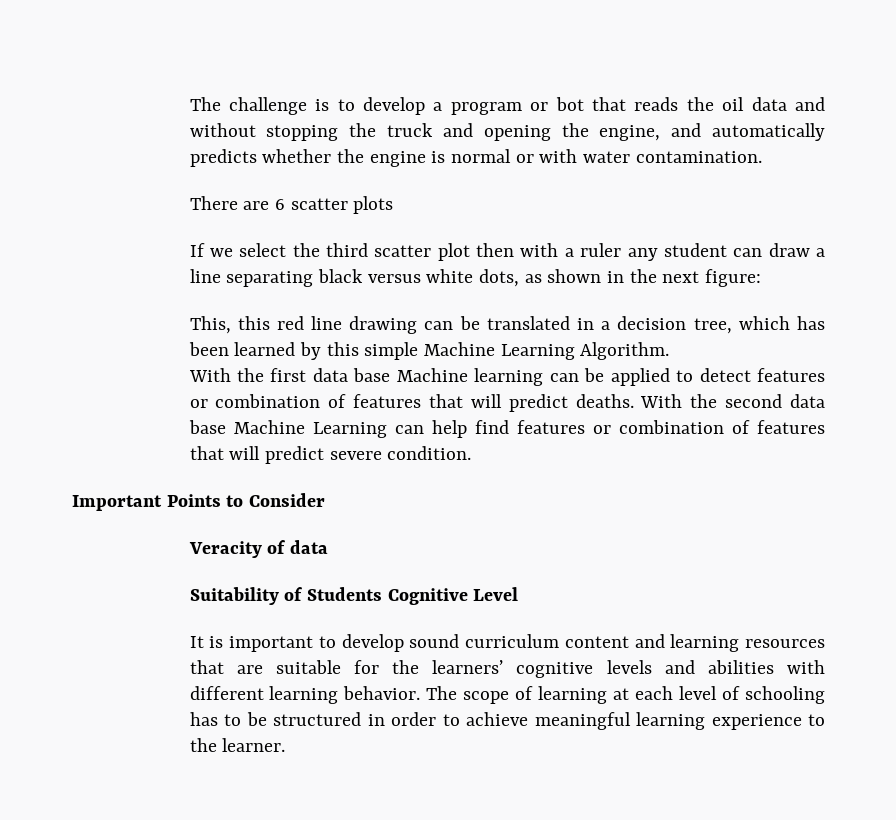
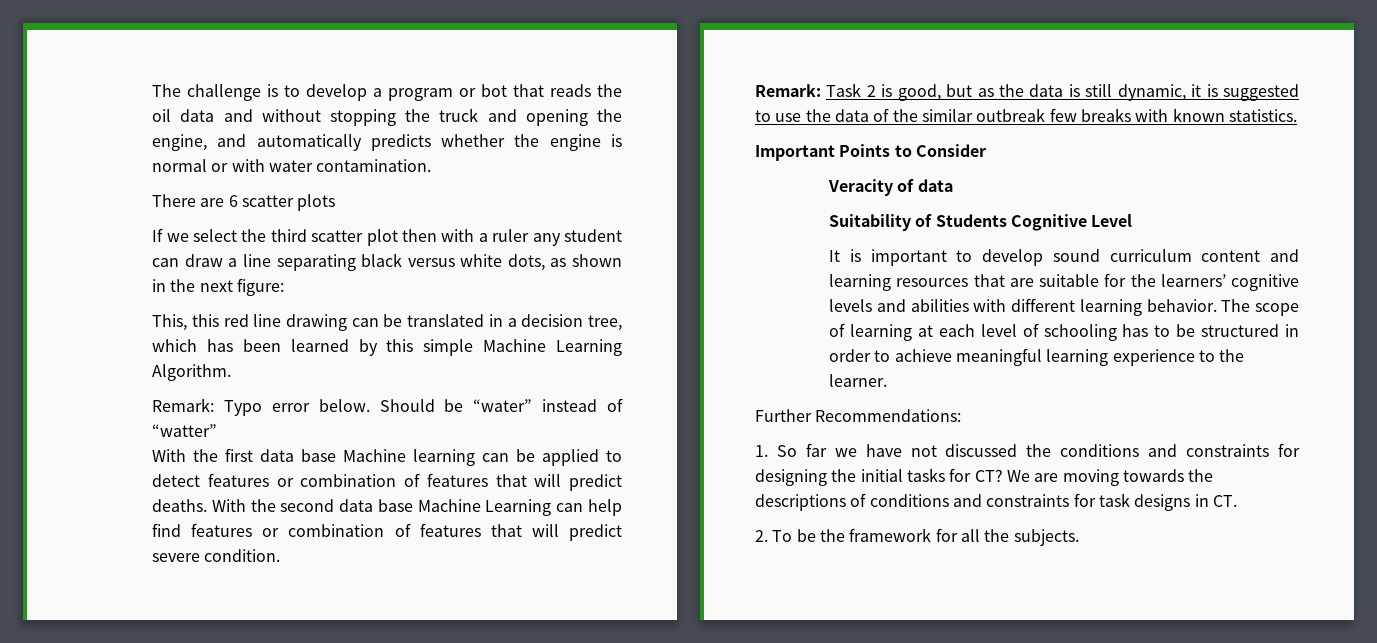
+ Remark: Typo error below. Should be “water” instead of “watter”
+ Remark: Task 2 is good, but as the data is still dynamic, it is suggested to use the data of the similar outbreak few breaks with known statistics.
+ Further Recommendations:
+ 1. So far we have not discussed the conditions and constraints for designing the initial tasks for CT? We are moving towards the descriptions of conditions and constraints for task designs in CT.
+ 2. To be the framework for all the subjects.

